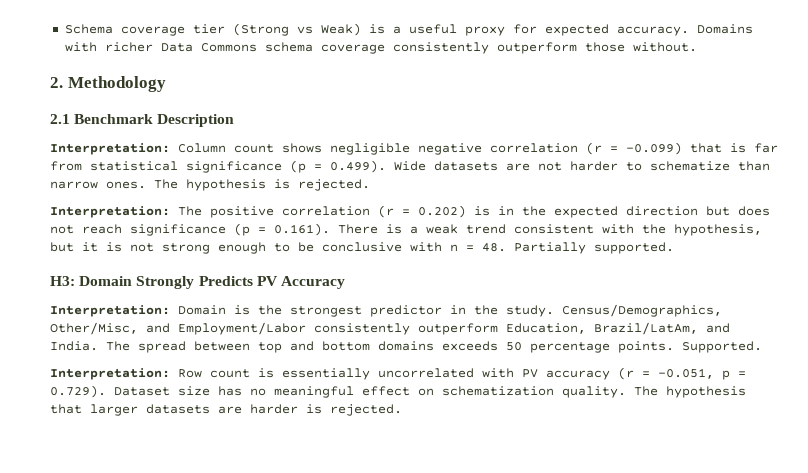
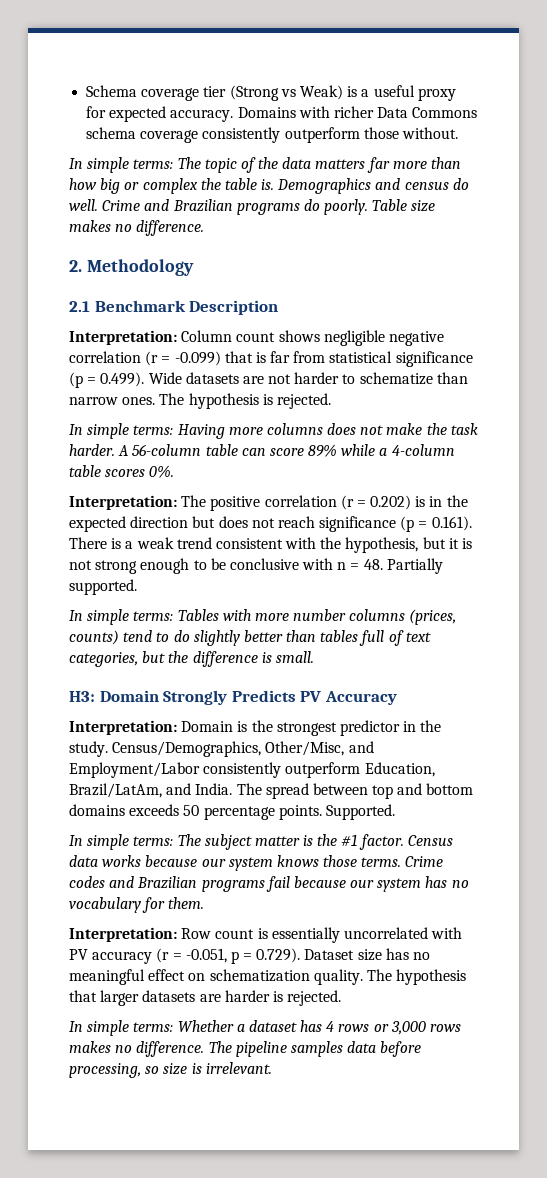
+ In simple terms: The topic of the data matters far more than how big or complex the table is. Demographics and census do well. Crime and Brazilian programs do poorly. Table size makes no difference.
+ In simple terms: Having more columns does not make the task harder. A 56-column table can score 89% while a 4-column table scores 0%.
+ In simple terms: Tables with more number columns (prices, counts) tend to do slightly better than tables full of text categories, but the difference is small.
+ In simple terms: The subject matter is the #1 factor. Census data works because our system knows those terms. Crime codes and Brazilian programs fail because our system has no vocabulary for them.
+ In simple terms: Whether a dataset has 4 rows or 3,000 rows makes no difference. The pipeline samples data before processing, so size is irrelevant.

